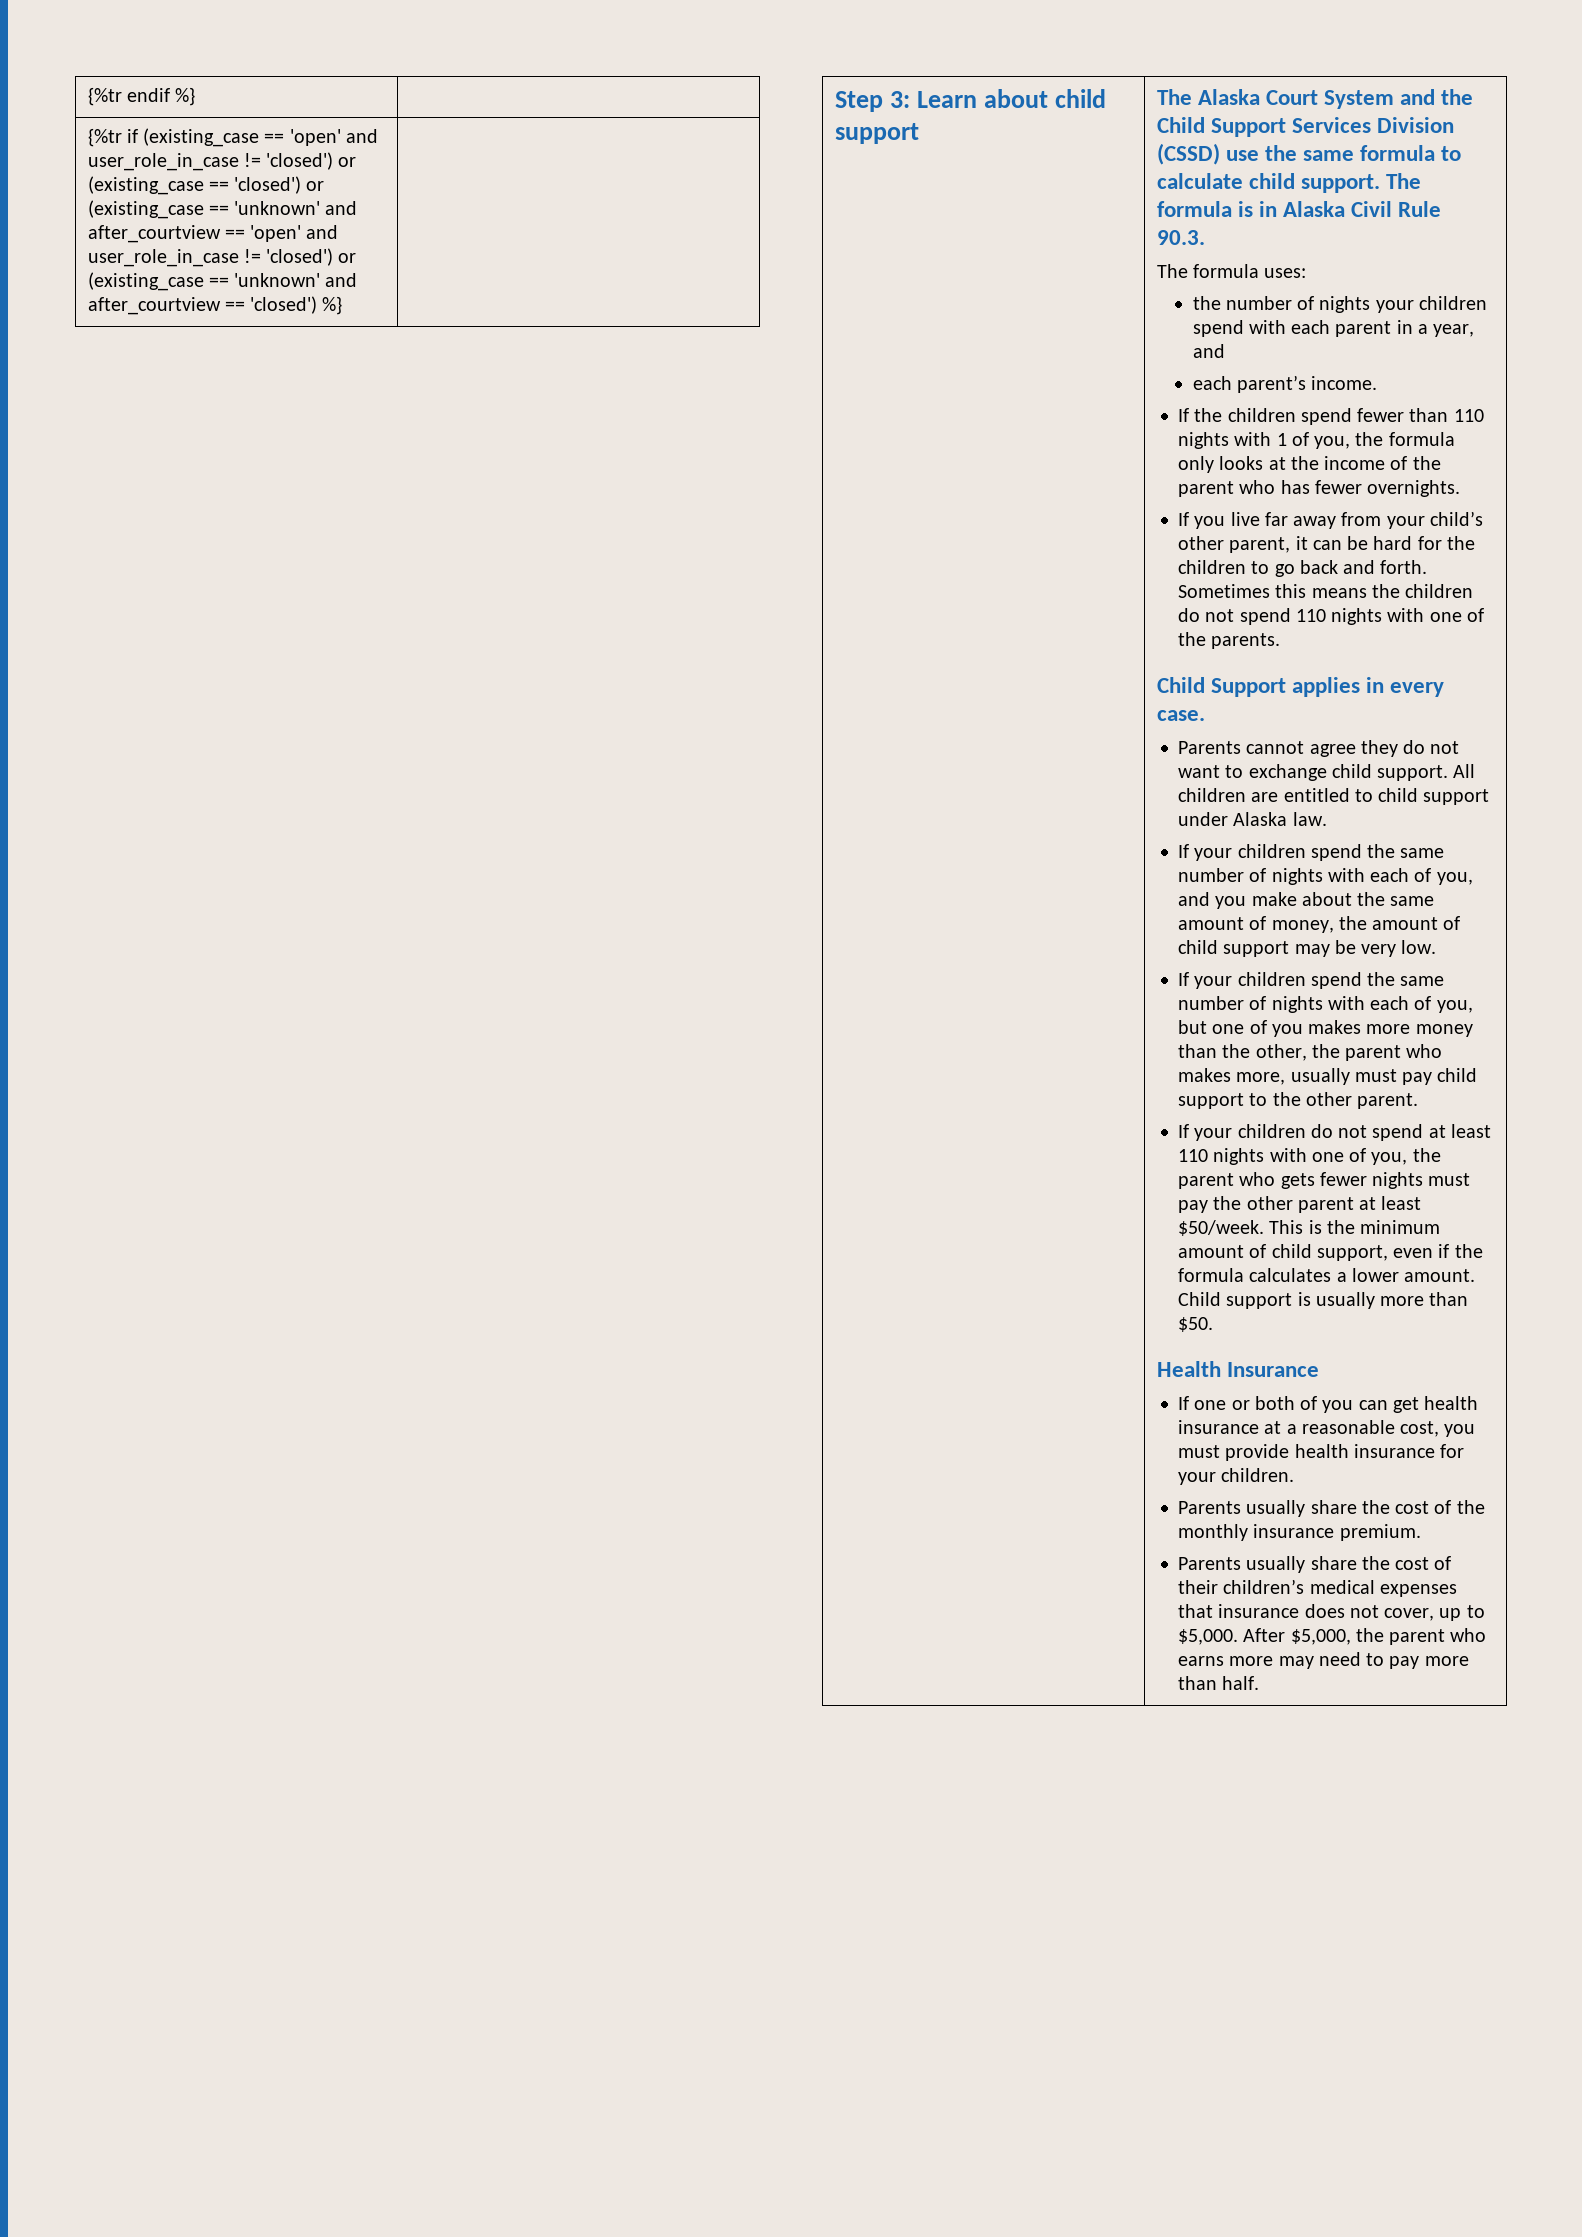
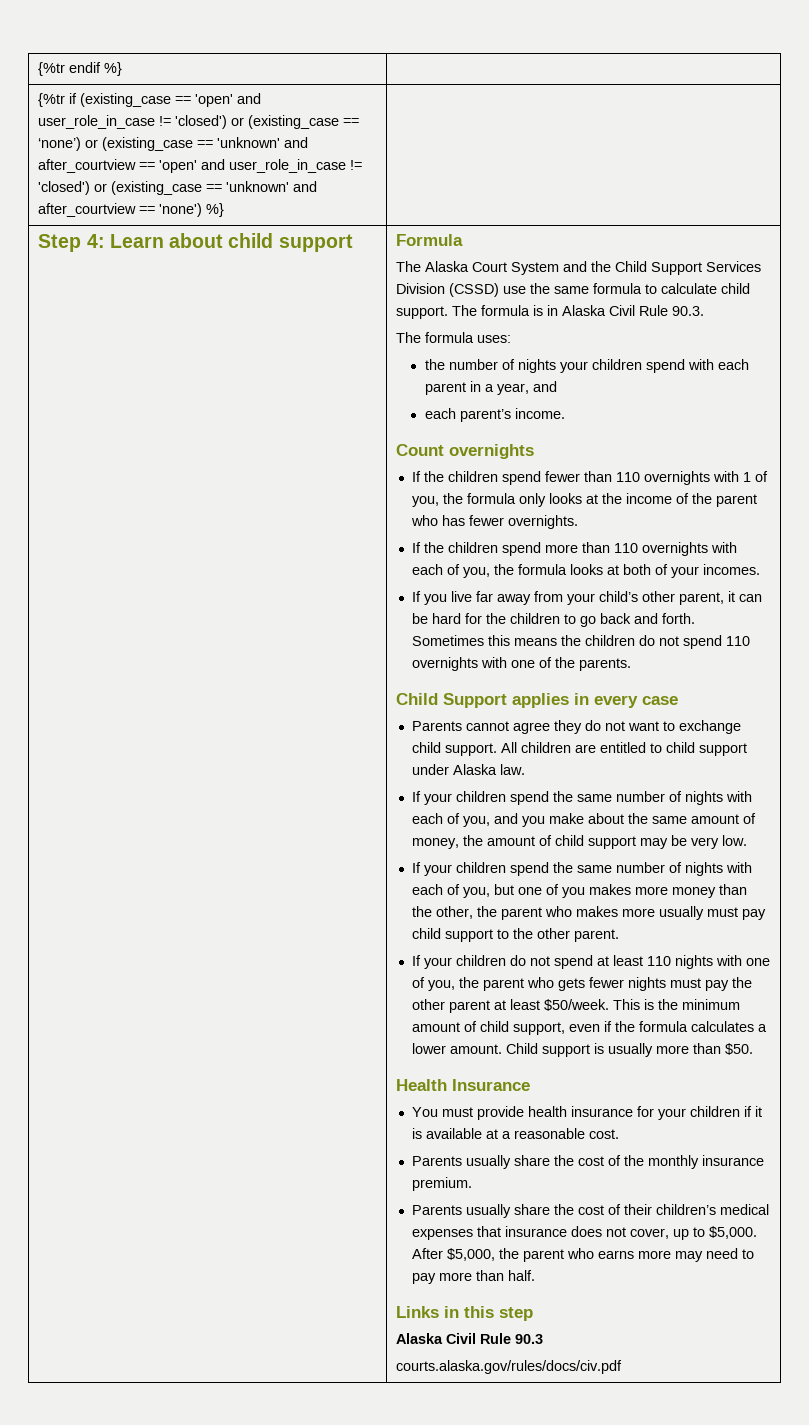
- {%tr if (existing_case == 'open' and user_role_in_case != 'closed') or (existing_case == 'closed') or (existing_case == 'unknown' and after_courtview == 'open' and user_role_in_case != 'closed') or (existing_case == 'unknown' and after_courtview == 'closed') %} |
+ {%tr if (existing_case == 'open' and user_role_in_case != 'closed') or (existing_case == ‘none’) or (existing_case == 'unknown' and after_courtview == 'open' and user_role_in_case != 'closed') or (existing_case == 'unknown' and after_courtview == 'none') %} |
- Step 3: Learn about child support
+ Step 4: Learn about child support
+ Formula
+ Count overnights
- If the children spend fewer than 110 nights with 1 of you, the formula only looks at the income of the parent who has fewer overnights.
+ If the children spend fewer than 110 overnights with 1 of you, the formula only looks at the income of the parent who has fewer overnights.
+ If the children spend more than 110 overnights with each of you, the formula looks at both of your incomes.
- Sometimes this means the children do not spend 110 nights with one of the parents.
+ Sometimes this means the children do not spend 110 overnights with one of the parents.
- Child Support applies in every case.
+ Child Support applies in every case
- If your children spend the same number of nights with each of you, but one of you makes more money than the other, the parent who makes more, usually must pay child support to the other parent.
+ If your children spend the same number of nights with each of you, but one of you makes more money than the other, the parent who makes more usually must pay child support to the other parent.
- If one or both of you can get health insurance at a reasonable cost, you must provide health insurance for your children.
+ You must provide health insurance for your children if it is available at a reasonable cost.
+ Links in this step
+ Alaska Civil Rule 90.3
+ courts.alaska.gov/rules/docs/civ.pdf

